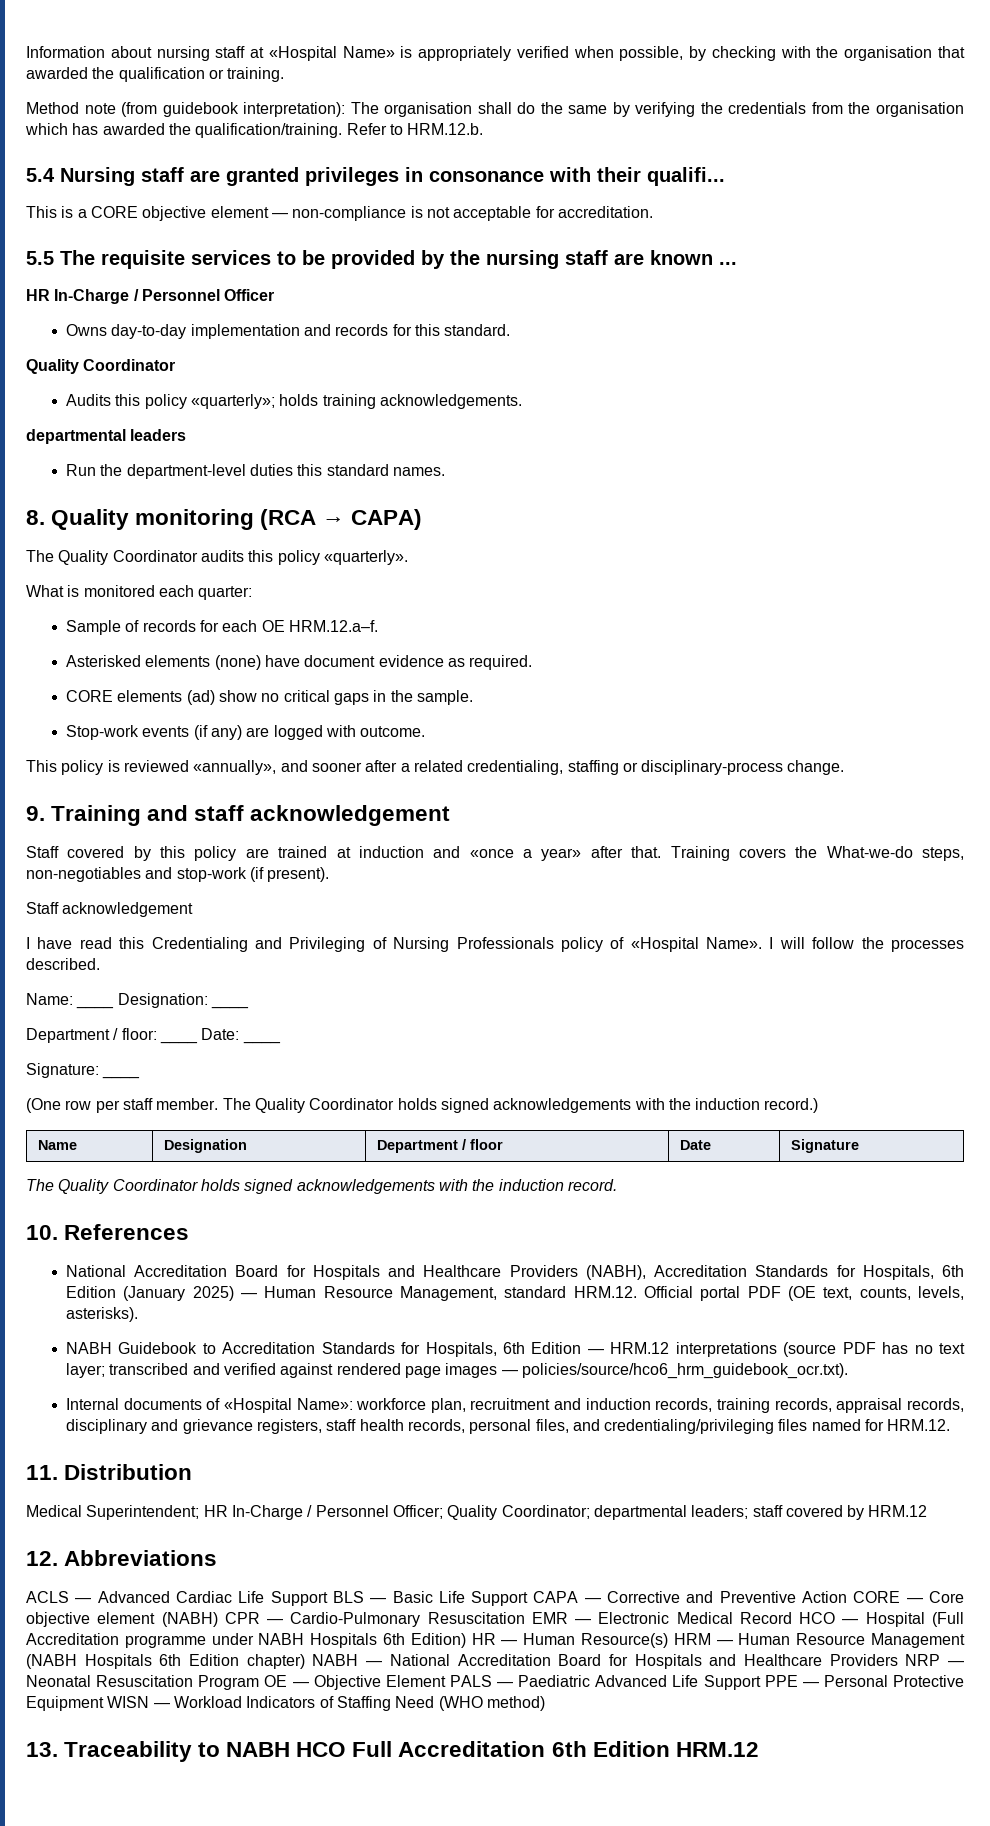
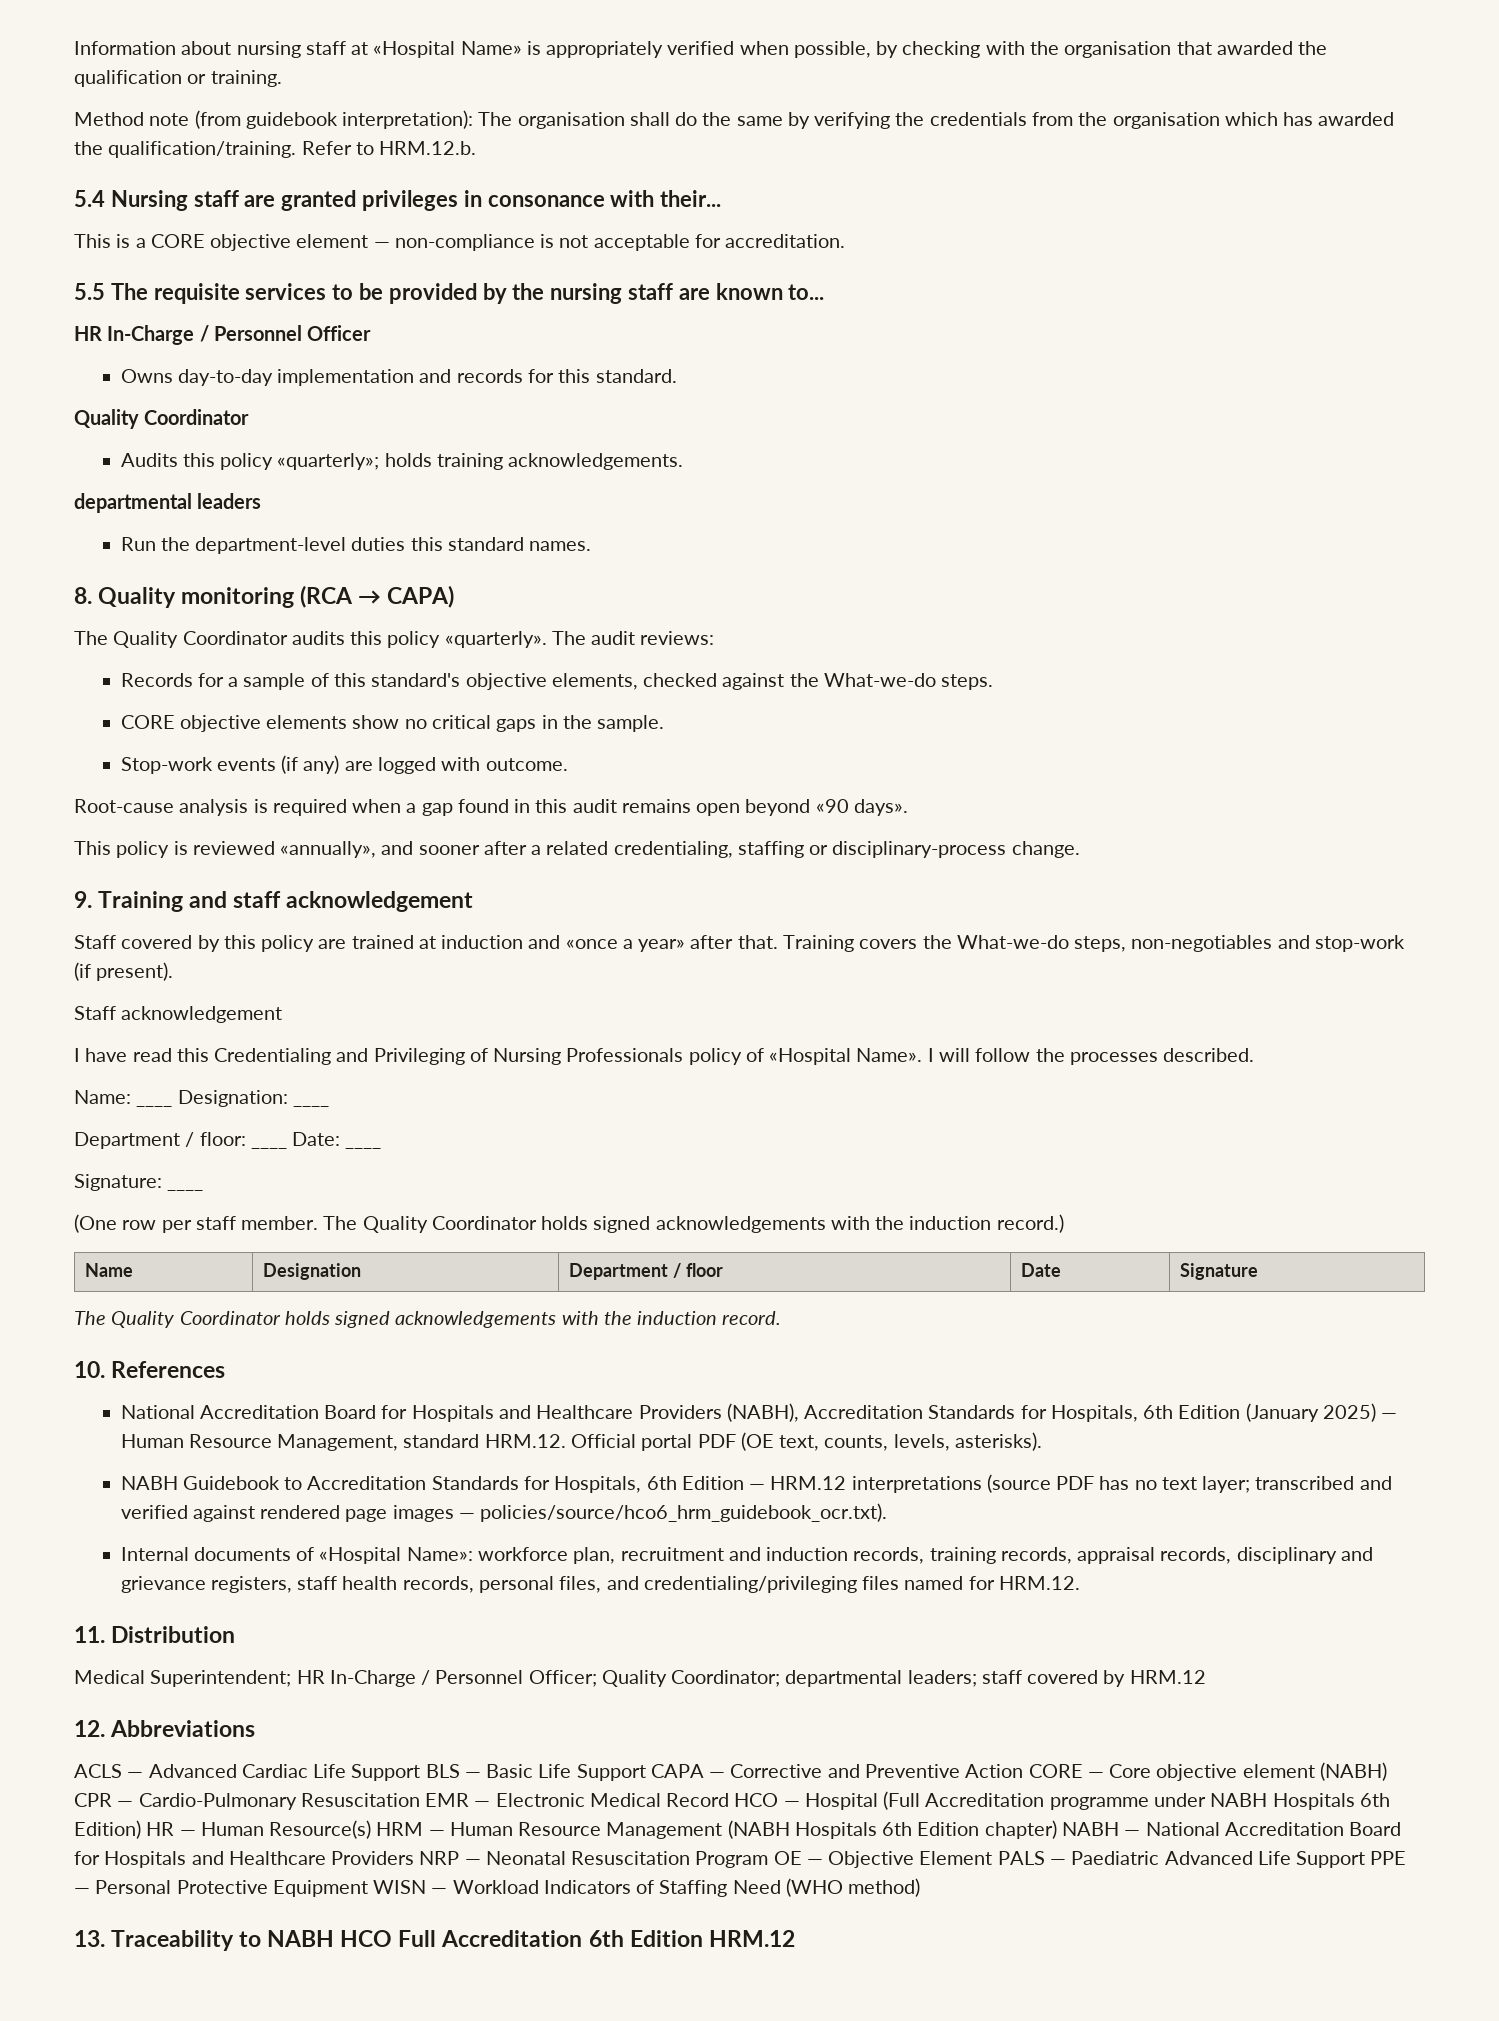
- 5.4 Nursing staff are granted privileges in consonance with their qualifi...
+ 5.4 Nursing staff are granted privileges in consonance with their...
- 5.5 The requisite services to be provided by the nursing staff are known ...
+ 5.5 The requisite services to be provided by the nursing staff are known to...
- The Quality Coordinator audits this policy «quarterly».
- What is monitored each quarter:
- Sample of records for each OE HRM.12.a–f.
- Asterisked elements (none) have document evidence as required.
- CORE elements (ad) show no critical gaps in the sample.
+ The Quality Coordinator audits this policy «quarterly». The audit reviews:
+ Records for a sample of this standard's objective elements, checked against the What-we-do steps.
+ CORE objective elements show no critical gaps in the sample.
+ Root-cause analysis is required when a gap found in this audit remains open beyond «90 days».

